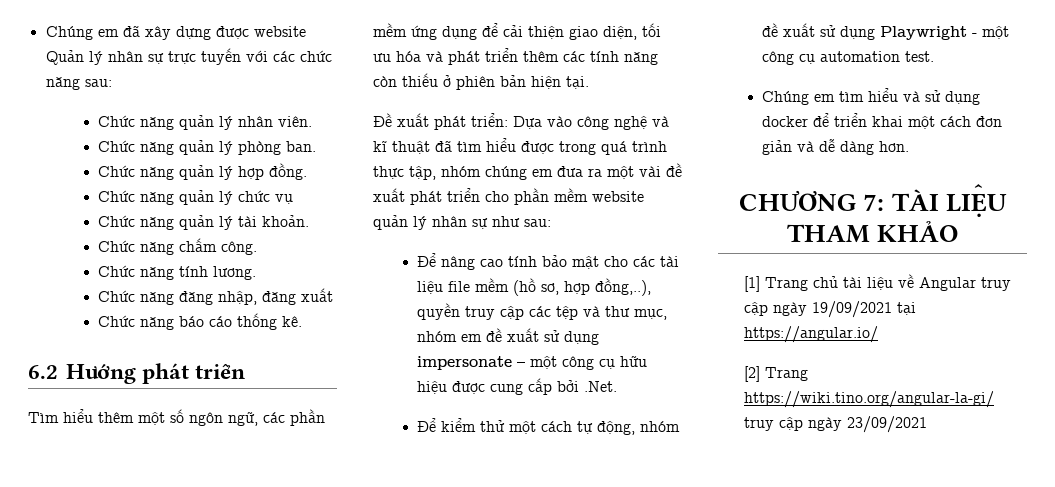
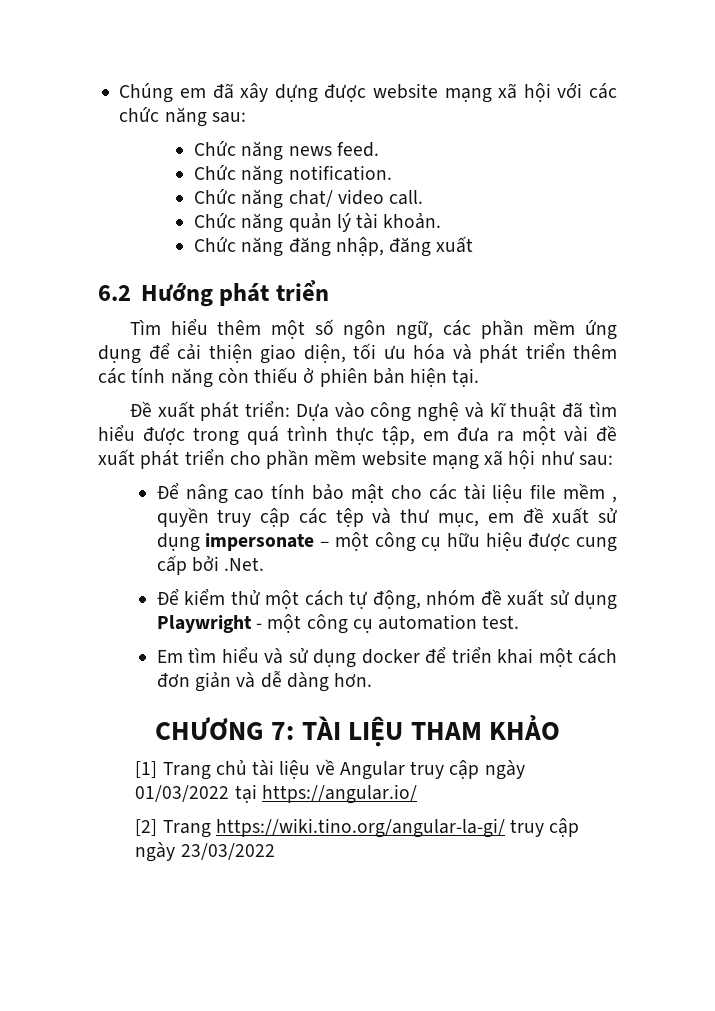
- Chúng em đã xây dựng được website Quản lý nhân sự trực tuyến với các chức năng sau:
+ Chúng em đã xây dựng được website mạng xã hội với các chức năng sau:
- Chức năng quản lý nhân viên.
- Chức năng quản lý phòng ban.
- Chức năng quản lý hợp đồng.
- Chức năng quản lý chức vụ
+ Chức năng news feed.
+ Chức năng notification.
+ Chức năng chat/ video call.
- Chức năng chấm công.
- Chức năng tính lương.
- Chức năng báo cáo thống kê.
- Đề xuất phát triển: Dựa vào công nghệ và kĩ thuật đã tìm hiểu được trong quá trình thực tập, nhóm chúng em đưa ra một vài đề xuất phát triển cho phần mềm website quản lý nhân sự như sau:
+ Đề xuất phát triển: Dựa vào công nghệ và kĩ thuật đã tìm hiểu được trong quá trình thực tập, em đưa ra một vài đề xuất phát triển cho phần mềm website mạng xã hội như sau:
- Để nâng cao tính bảo mật cho các tài liệu file mềm (hồ sơ, hợp đồng,..), quyền truy cập các tệp và thư mục, nhóm em đề xuất sử dụng impersonate – một công cụ hữu hiệu được cung cấp bởi .Net.
+ Để nâng cao tính bảo mật cho các tài liệu file mềm , quyền truy cập các tệp và thư mục, em đề xuất sử dụng impersonate – một công cụ hữu hiệu được cung cấp bởi .Net.
- Chúng em tìm hiểu và sử dụng docker để triển khai một cách đơn giản và dễ dàng hơn.
+ Em tìm hiểu và sử dụng docker để triển khai một cách đơn giản và dễ dàng hơn.
- [1] Trang chủ tài liệu về Angular truy cập ngày 19/09/2021 tại https://angular.io/
+ [1] Trang chủ tài liệu về Angular truy cập ngày 01/03/2022 tại https://angular.io/
- [2] Trang https://wiki.tino.org/angular-la-gi/ truy cập ngày 23/09/2021
+ [2] Trang https://wiki.tino.org/angular-la-gi/ truy cập ngày 23/03/2022

